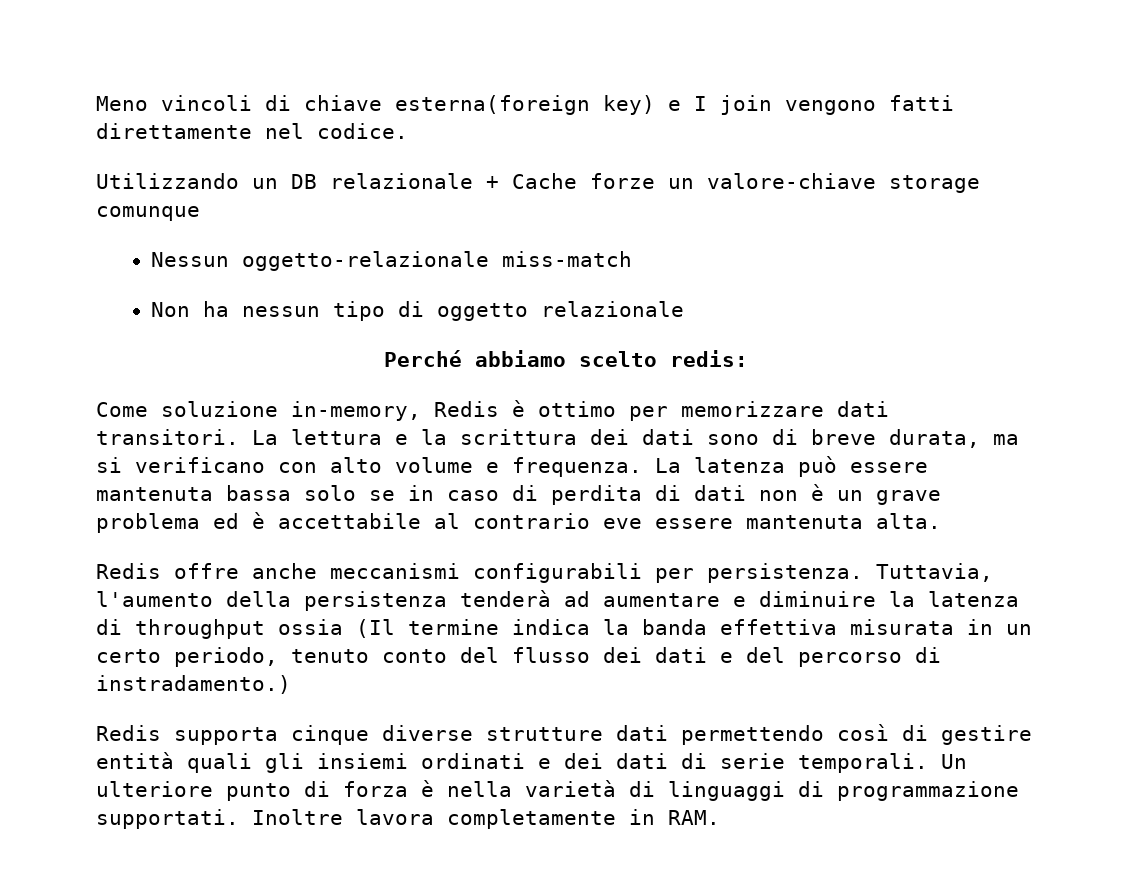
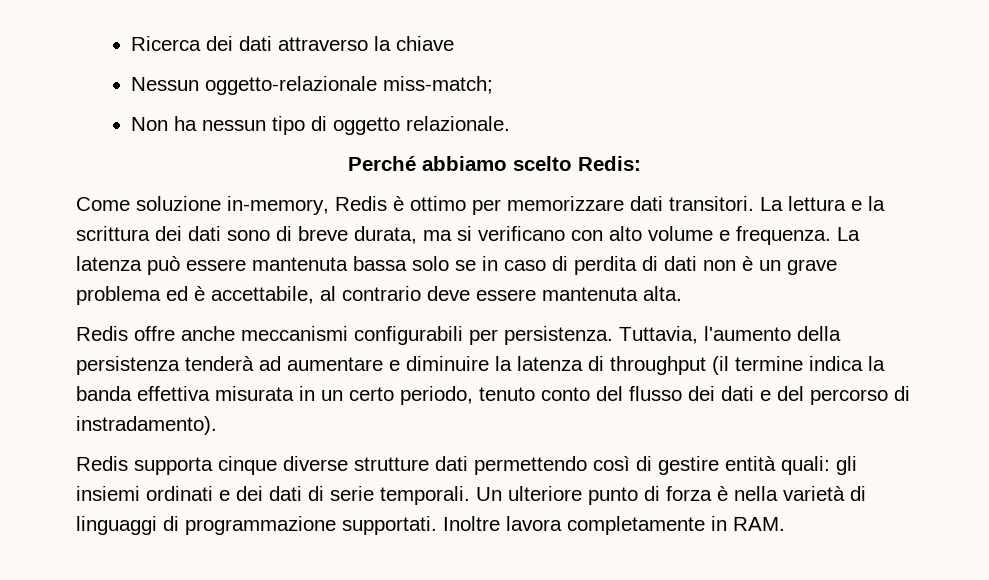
- Meno vincoli di chiave esterna(foreign key) e I join vengono fatti direttamente nel codice.
- Utilizzando un DB relazionale + Cache forze un valore-chiave storage comunque
+ Ricerca dei dati attraverso la chiave
- Nessun oggetto-relazionale miss-match
+ Nessun oggetto-relazionale miss-match;
- Non ha nessun tipo di oggetto relazionale
+ Non ha nessun tipo di oggetto relazionale.
- Perché abbiamo scelto redis:
+ Perché abbiamo scelto Redis:
- La latenza può essere mantenuta bassa solo se in caso di perdita di dati non è un grave problema ed è accettabile al contrario eve essere mantenuta alta.
+ La latenza può essere mantenuta bassa solo se in caso di perdita di dati non è un grave problema ed è accettabile, al contrario deve essere mantenuta alta.
- Tuttavia, l'aumento della persistenza tenderà ad aumentare e diminuire la latenza di throughput ossia (Il termine indica la banda effettiva misurata in un certo periodo, tenuto conto del flusso dei dati e del percorso di instradamento.)
+ Tuttavia, l'aumento della persistenza tenderà ad aumentare e diminuire la latenza di throughput (il termine indica la banda effettiva misurata in un certo periodo, tenuto conto del flusso dei dati e del percorso di instradamento).
- Redis supporta cinque diverse strutture dati permettendo così di gestire entità quali gli insiemi ordinati e dei dati di serie temporali.
+ Redis supporta cinque diverse strutture dati permettendo così di gestire entità quali: gli insiemi ordinati e dei dati di serie temporali.

